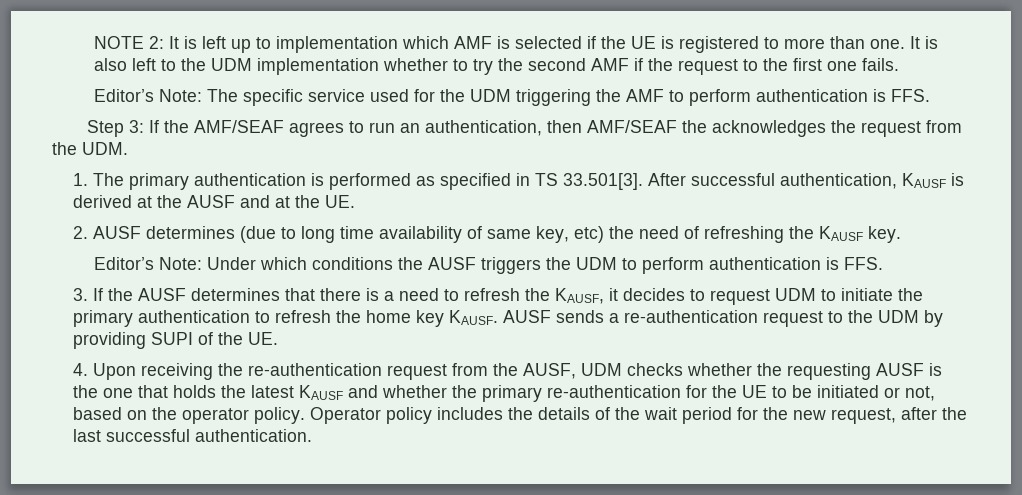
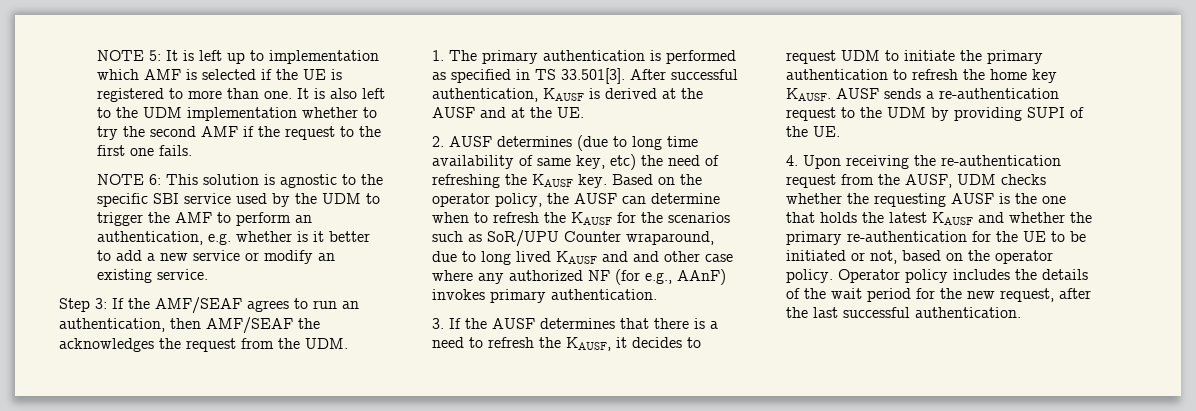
- NOTE 2: It is left up to implementation which AMF is selected if the UE is registered to more than one.
+ NOTE 5: It is left up to implementation which AMF is selected if the UE is registered to more than one.
- Editor’s Note: The specific service used for the UDM triggering the AMF to perform authentication is FFS.
+ NOTE 6: This solution is agnostic to the specific SBI service used by the UDM to trigger the AMF to perform an authentication, e.g. whether is it better to add a new service or modify an existing service.
- 2. AUSF determines (due to long time availability of same key, etc) the need of refreshing the KAUSF key.
- Editor’s Note: Under which conditions the AUSF triggers the UDM to perform authentication is FFS.
+ 2. AUSF determines (due to long time availability of same key, etc) the need of refreshing the KAUSF key. Based on the operator policy, the AUSF can determine when to refresh the KAUSF for the scenarios such as SoR/UPU Counter wraparound, due to long lived KAUSF and and other case where any authorized NF (for e.g., AAnF) invokes primary authentication.

